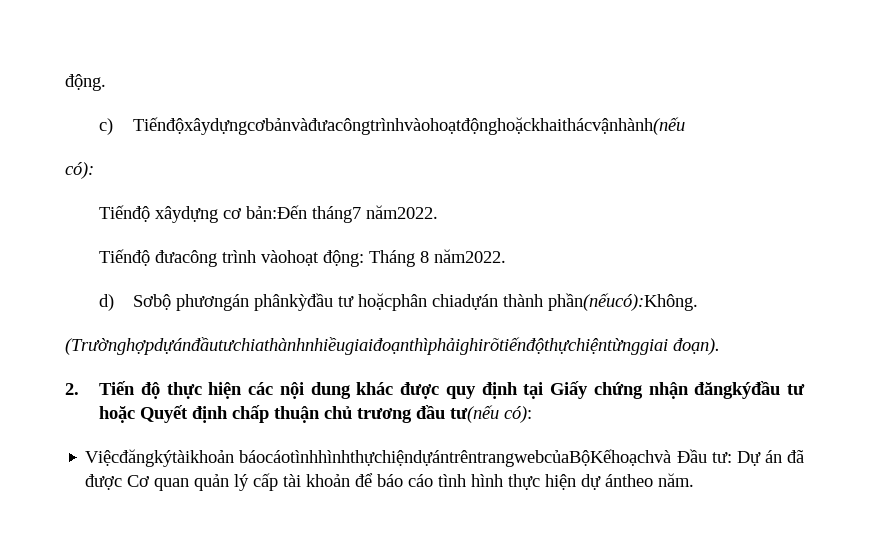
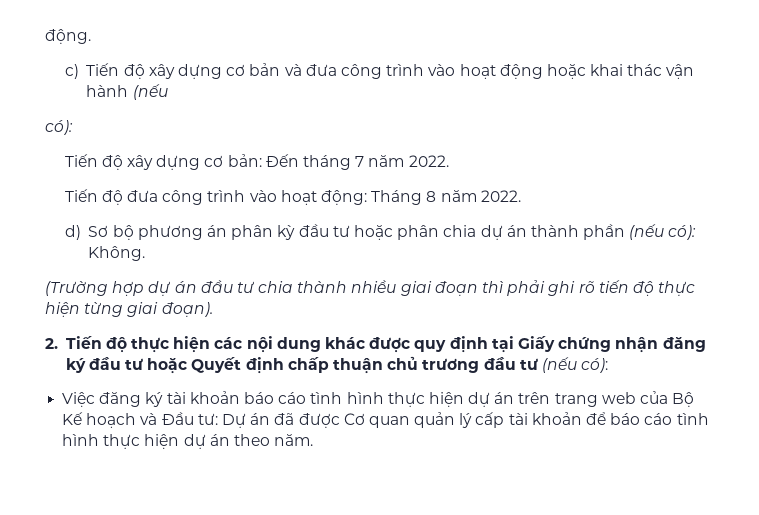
- c) Tiếnđộxâydựngcơbảnvàđưacôngtrìnhvàohoạtđộnghoặckhaithácvậnhành(nếu
+ c) Tiến độ xây dựng cơ bản và đưa công trình vào hoạt động hoặc khai thác vận hành (nếu
  có):
- Tiếnđộ xâydựng cơ bản:Đến tháng7 năm2022.
- Tiếnđộ đưacông trình vàohoạt động: Tháng 8 năm2022.
+ Tiến độ xây dựng cơ bản: Đến tháng 7 năm 2022.
+ Tiến độ đưa công trình vào hoạt động: Tháng 8 năm 2022.
- d) Sơbộ phươngán phânkỳđầu tư hoặcphân chiadựán thành phần(nếucó):Không.
- (Trườnghợpdựánđầutưchiathànhnhiềugiaiđoạnthìphảighirõtiếnđộthựchiệntừnggiai đoạn).
+ d) Sơ bộ phương án phân kỳ đầu tư hoặc phân chia dự án thành phần (nếu có): Không.
+ (Trường hợp dự án đầu tư chia thành nhiều giai đoạn thì phải ghi rõ tiến độ thực hiện từng giai đoạn).
- 2. Tiến độ thực hiện các nội dung khác được quy định tại Giấy chứng nhận đăngkýđầu tư hoặc Quyết định chấp thuận chủ trương đầu tư(nếu có):
- Việcđăngkýtàikhoản báocáotìnhhìnhthựchiệndựántrêntrangwebcủaBộKếhoạchvà Đầu tư: Dự án đã được Cơ quan quản lý cấp tài khoản để báo cáo tình hình thực hiện dự ántheo năm.
+ 2. Tiến độ thực hiện các nội dung khác được quy định tại Giấy chứng nhận đăng ký đầu tư hoặc Quyết định chấp thuận chủ trương đầu tư (nếu có):
+ Việc đăng ký tài khoản báo cáo tình hình thực hiện dự án trên trang web của Bộ Kế hoạch và Đầu tư: Dự án đã được Cơ quan quản lý cấp tài khoản để báo cáo tình hình thực hiện dự án theo năm.

